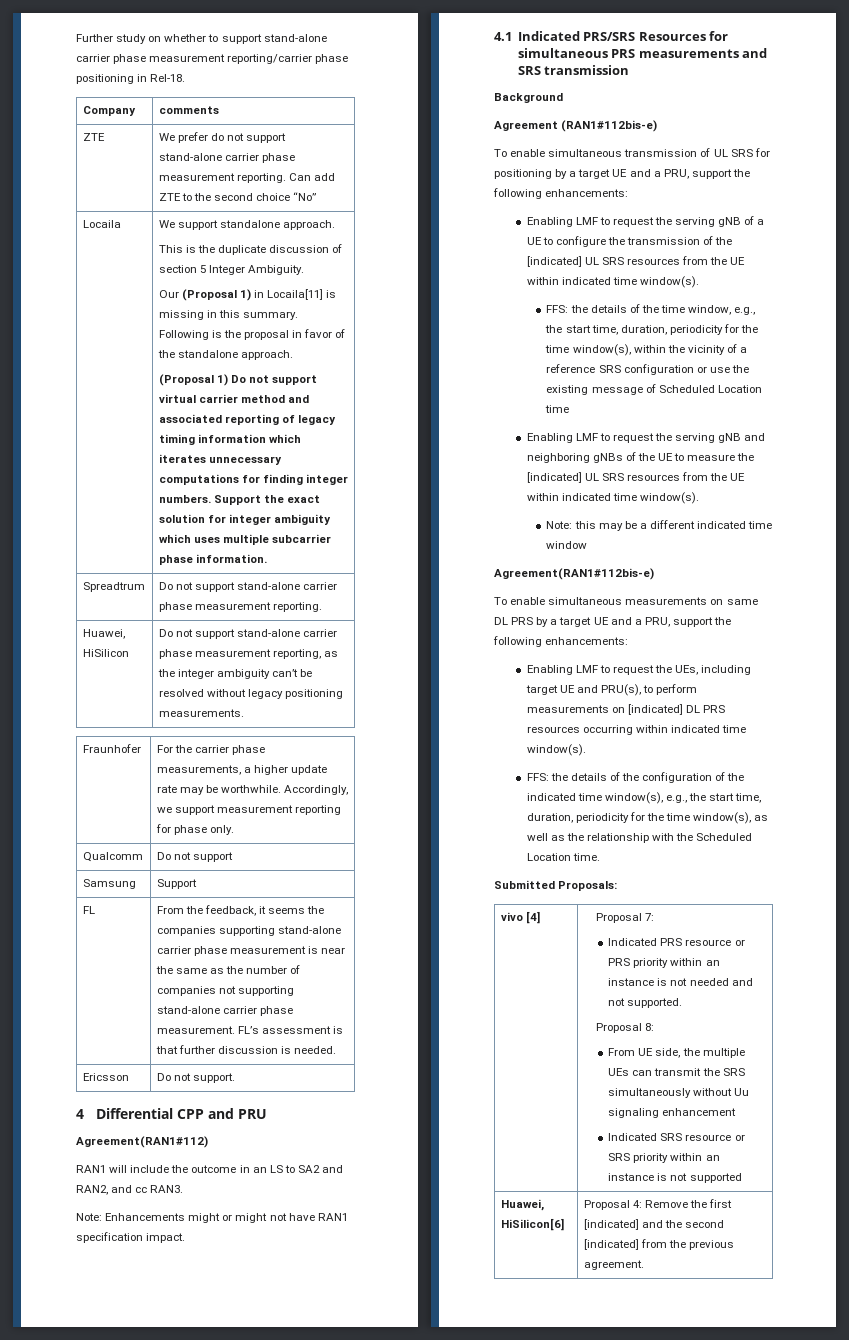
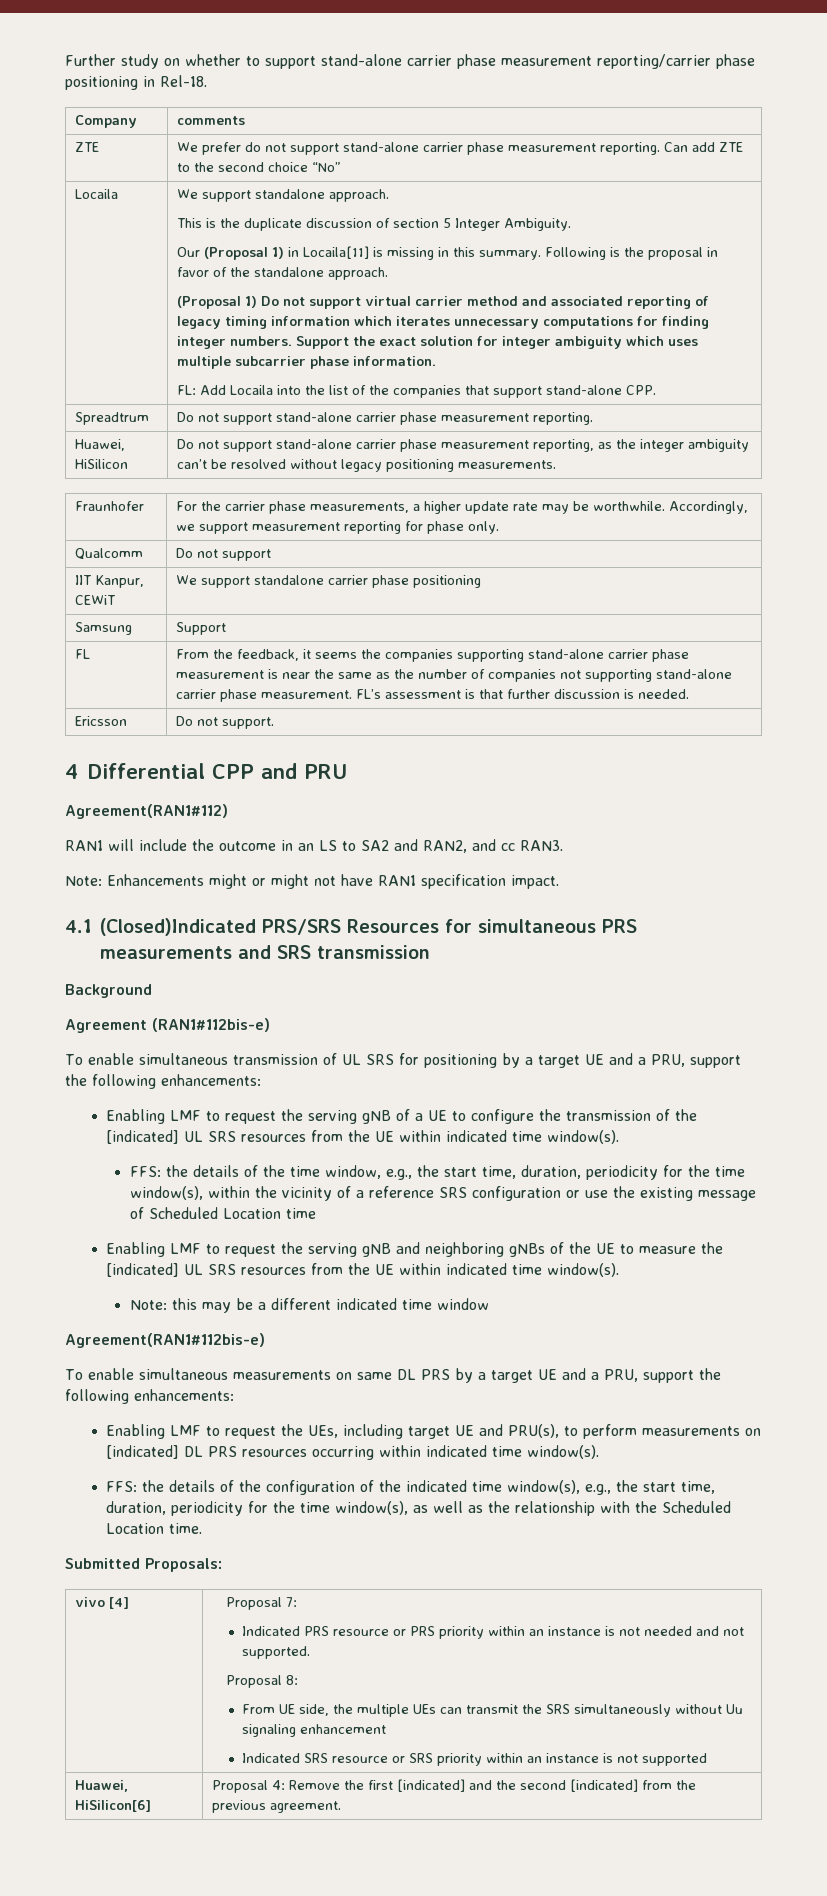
+ FL: Add Locaila into the list of the companies that support stand-alone CPP.
+ IIT Kanpur, CEWiT | We support standalone carrier phase positioning
- 4.1 Indicated PRS/SRS Resources for simultaneous PRS measurements and SRS transmission
+ 4.1 (Closed)Indicated PRS/SRS Resources for simultaneous PRS measurements and SRS transmission

